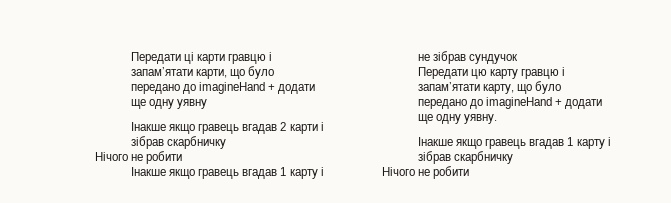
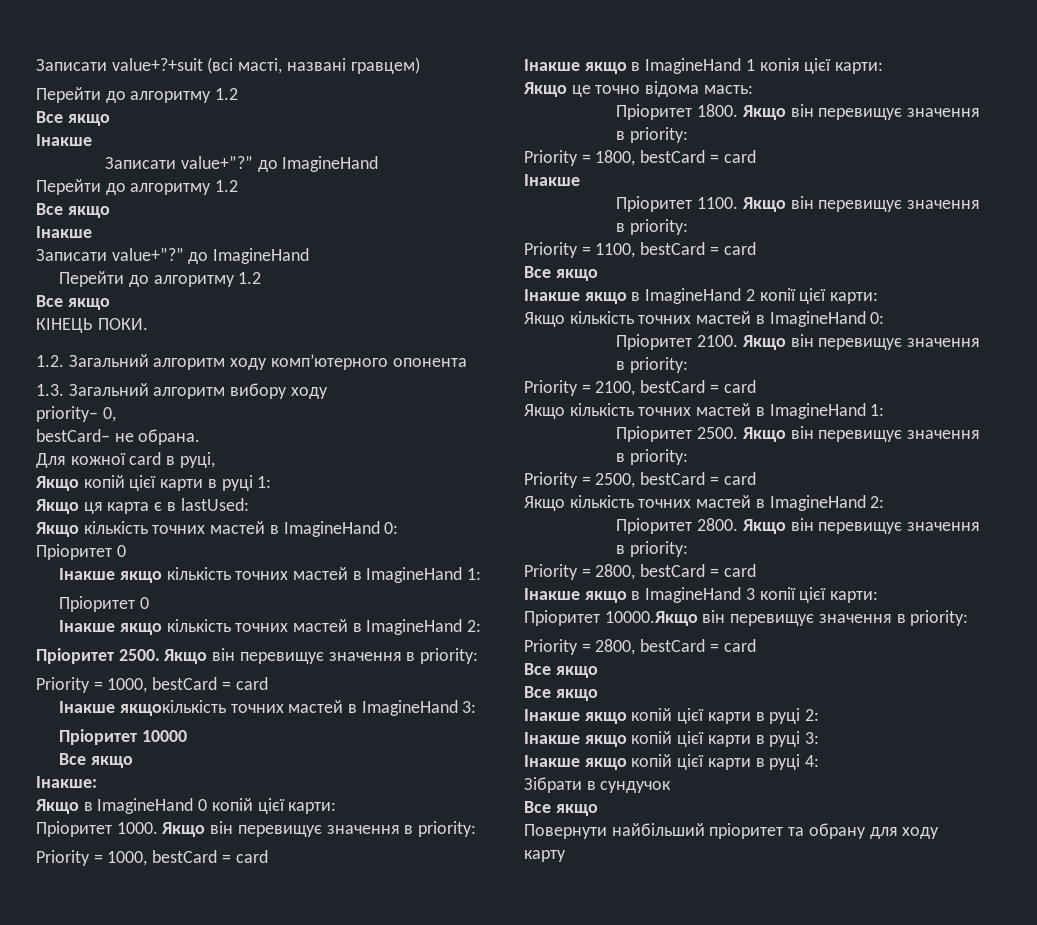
- Передати ці карти гравцю і запам’ятати карти, що було передано до imagineHand + додати ще одну уявну
- Інакше якщо гравець вгадав 2 карти і зібрав скарбничку
- Нічого не робити
- Інакше якщо гравець вгадав 1 карту і не зібрав сундучок
- Передати цю карту гравцю і запам’ятати карту, що було передано до imagineHand + додати ще одну уявну.
- Інакше якщо гравець вгадав 1 карту і зібрав скарбничку
- Нічого не робити
+ Записати value+?+suit (всі масті, названі гравцем)
+ Перейти до алгоритму 1.2
+ Все якщо
+ Інакше
+ Записати value+”?” до ImagineHand
+ Перейти до алгоритму 1.2
+ Все якщо
+ Інакше
+ Записати value+”?” до ImagineHand
+ Перейти до алгоритму 1.2
+ Все якщо
+ КІНЕЦЬ ПОКИ.
+ 1.2. Загальний алгоритм ходу комп’ютерного опонента
+ 1.3. Загальний алгоритм вибору ходу
+ priority– 0,
+ bestCard– не обрана.
+ Для кожної card в руці,
+ Якщо копій цієї карти в руці 1:
+ Якщо ця карта є в lastUsed:
+ Якщо кількість точних мастей в ImagineHand 0:
+ Пріоритет 0
+ Інакше якщо кількість точних мастей в ImagineHand 1:
+ Пріоритет 0
+ Інакше якщо кількість точних мастей в ImagineHand 2:
+ Пріоритет 2500. Якщо він перевищує значення в priority:
+ Priority = 1000, bestCard = card
+ Інакше якщокількість точних мастей в ImagineHand 3:
+ Пріоритет 10000
+ Все якщо
+ Інакше:
+ Якщо в ImagineHand 0 копій цієї карти:
+ Пріоритет 1000. Якщо він перевищує значення в priority:
+ Priority = 1000, bestCard = card
+ Інакше якщо в ImagineHand 1 копія цієї карти:
+ Якщо це точно відома масть:
+ Пріоритет 1800. Якщо він перевищує значення в priority:
+ Priority = 1800, bestCard = card
+ Інакше
+ Пріоритет 1100. Якщо він перевищує значення в priority:
+ Priority = 1100, bestCard = card
+ Все якщо
+ Інакше якщо в ImagineHand 2 копії цієї карти:
+ Якщо кількість точних мастей в ImagineHand 0:
+ Пріоритет 2100. Якщо він перевищує значення в priority:
+ Priority = 2100, bestCard = card
+ Якщо кількість точних мастей в ImagineHand 1:
+ Пріоритет 2500. Якщо він перевищує значення в priority:
+ Priority = 2500, bestCard = card
+ Якщо кількість точних мастей в ImagineHand 2:
+ Пріоритет 2800. Якщо він перевищує значення в priority:
+ Priority = 2800, bestCard = card
+ Інакше якщо в ImagineHand 3 копії цієї карти:
+ Пріоритет 10000.Якщо він перевищує значення в priority:
+ Priority = 2800, bestCard = card
+ Все якщо
+ Все якщо
+ Інакше якщо копій цієї карти в руці 2:
+ Інакше якщо копій цієї карти в руці 3:
+ Інакше якщо копій цієї карти в руці 4:
+ Зібрати в сундучок
+ Все якщо
+ Повернути найбільший пріоритет та обрану для ходу карту

